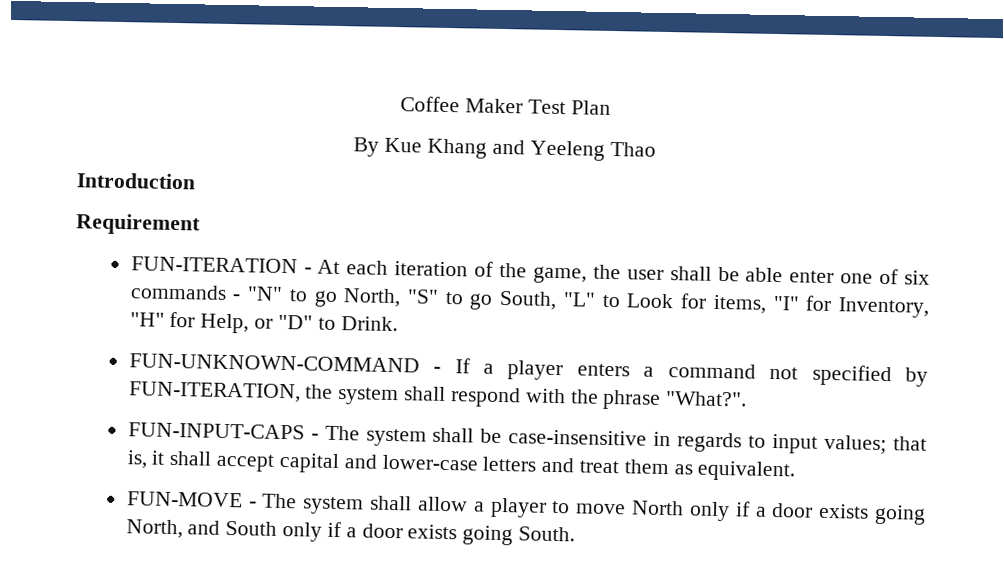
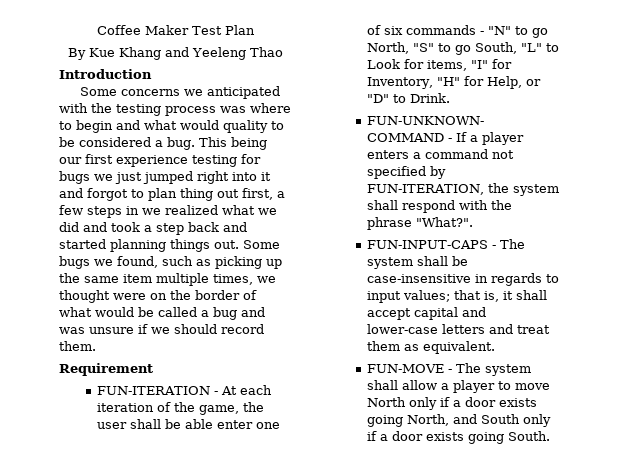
+ Some concerns we anticipated with the testing process was where to begin and what would quality to be considered a bug. This being our first experience testing for bugs we just jumped right into it and forgot to plan thing out first, a few steps in we realized what we did and took a step back and started planning things out. Some bugs we found, such as picking up the same item multiple times, we thought were on the border of what would be called a bug and was unsure if we should record them.

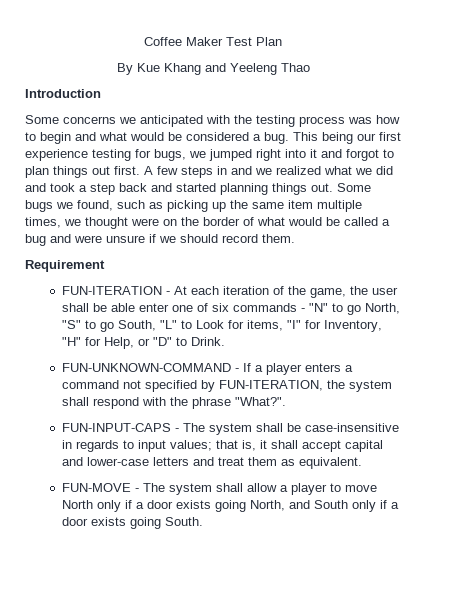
- Some concerns we anticipated with the testing process was where to begin and what would quality to be considered a bug.
+ Some concerns we anticipated with the testing process was how to begin and what would be considered a bug.
- This being our first experience testing for bugs we just jumped right into it and forgot to plan thing out first, a few steps in we realized what we did and took a step back and started planning things out.
+ This being our first experience testing for bugs, we jumped right into it and forgot to plan things out first. A few steps in and we realized what we did and took a step back and started planning things out.
- Some bugs we found, such as picking up the same item multiple times, we thought were on the border of what would be called a bug and was unsure if we should record them.
+ Some bugs we found, such as picking up the same item multiple times, we thought were on the border of what would be called a bug and were unsure if we should record them.

